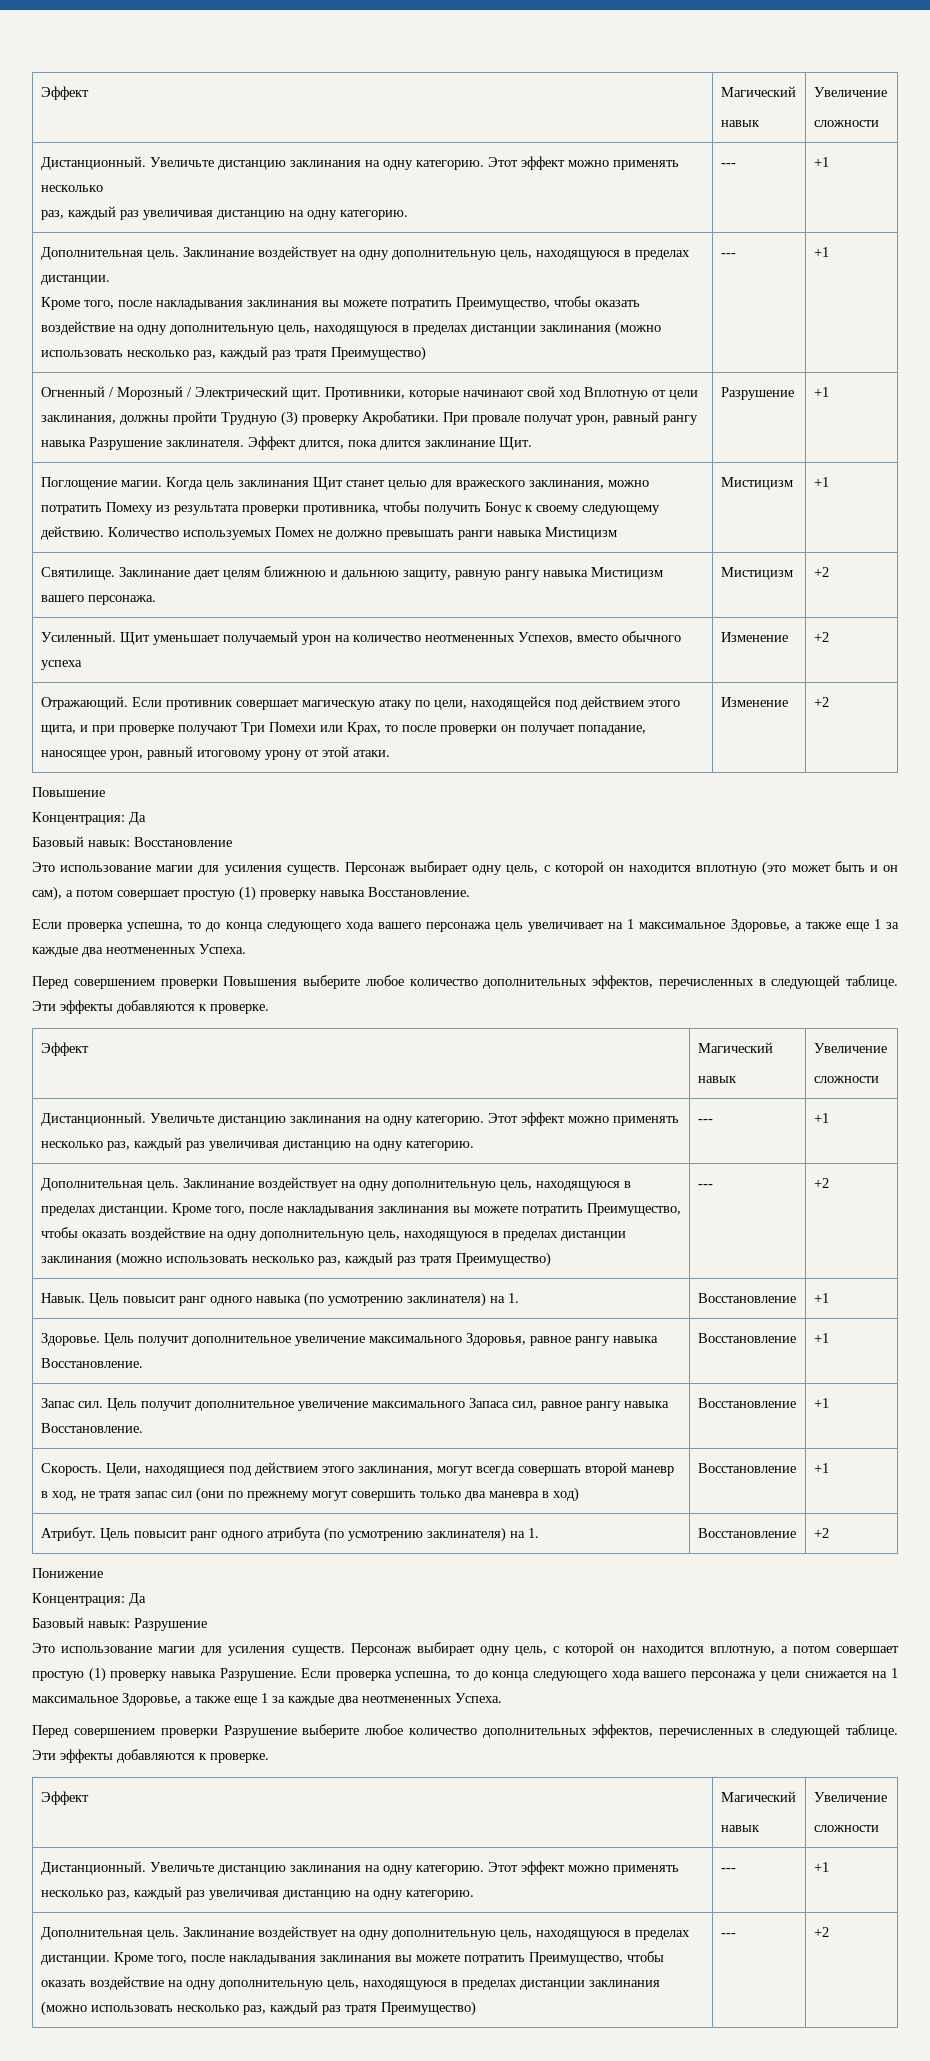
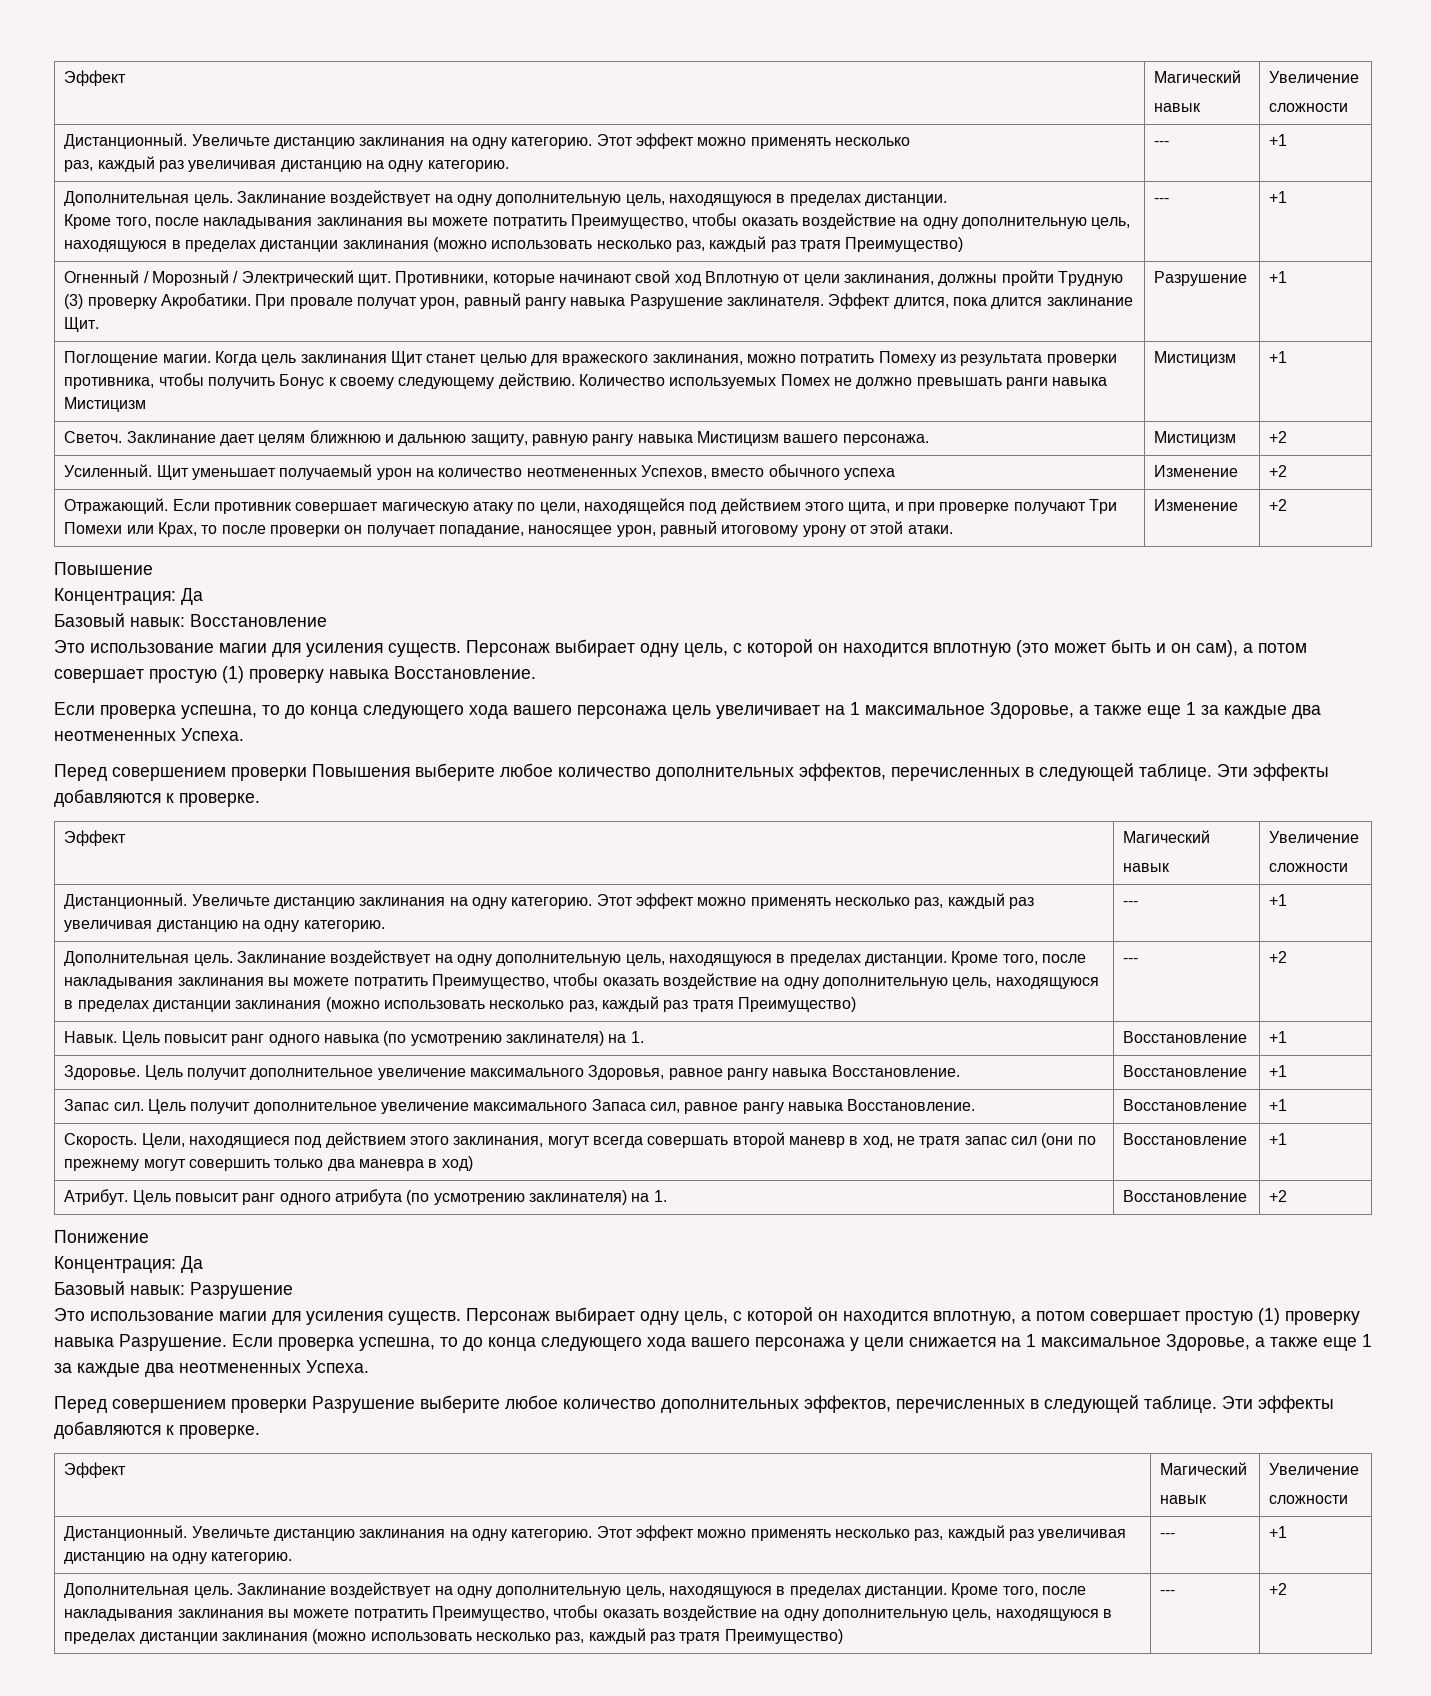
- Святилище. Заклинание дает целям ближнюю и дальнюю защиту, равную рангу навыка Мистицизм вашего персонажа. | Мистицизм | +2
+ Светоч. Заклинание дает целям ближнюю и дальнюю защиту, равную рангу навыка Мистицизм вашего персонажа. | Мистицизм | +2

